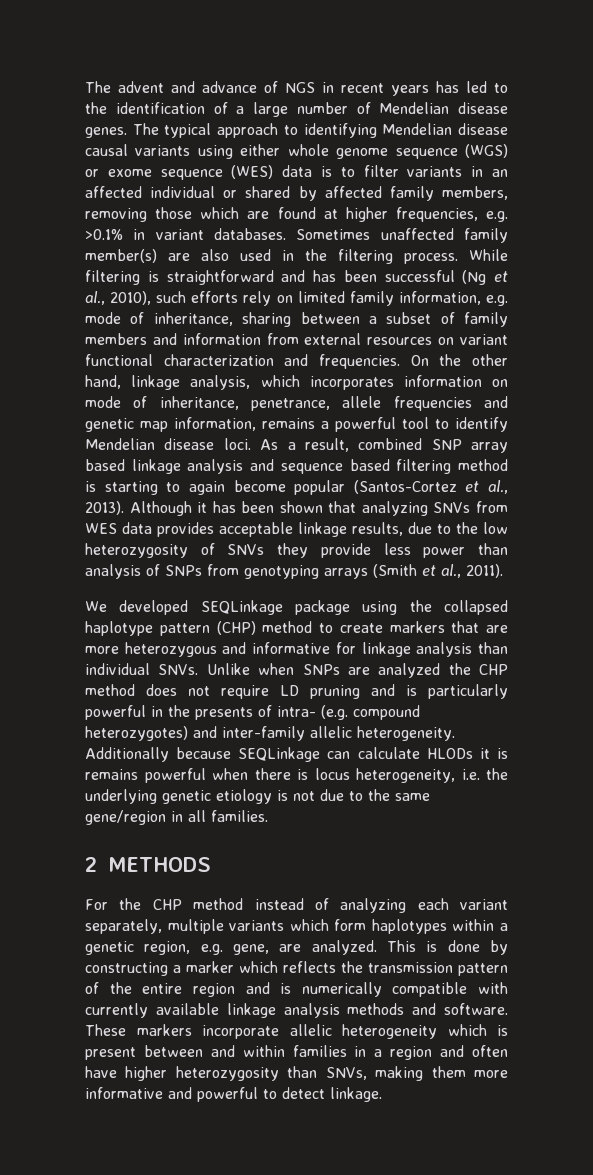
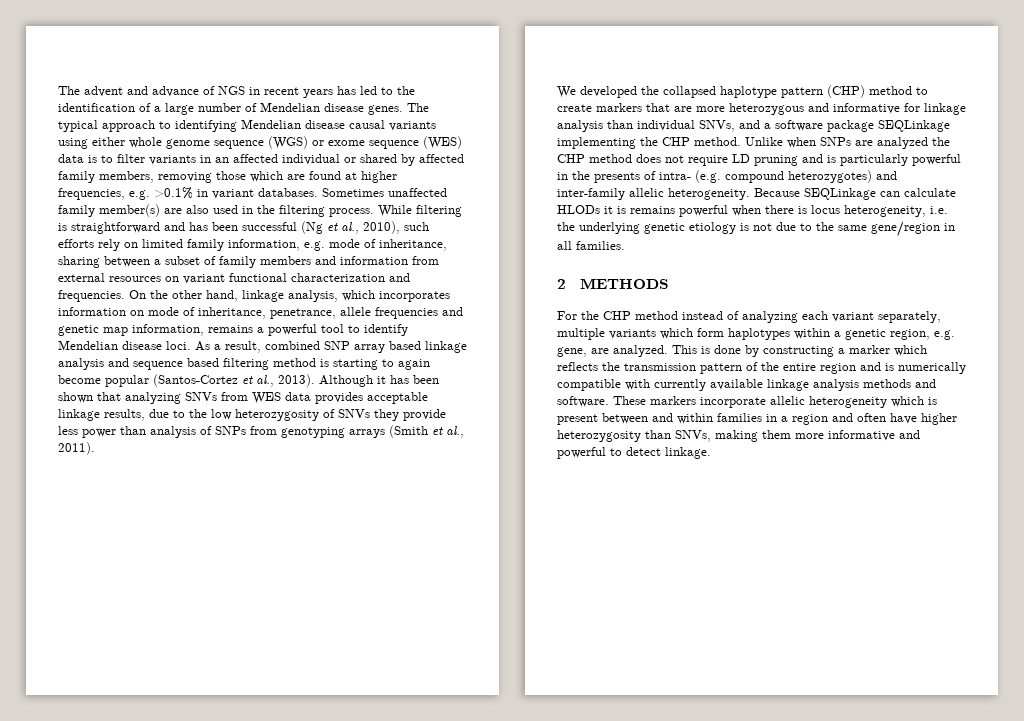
- We developed SEQLinkage package using the collapsed haplotype pattern (CHP) method to create markers that are more heterozygous and informative for linkage analysis than individual SNVs.
+ We developed the collapsed haplotype pattern (CHP) method to create markers that are more heterozygous and informative for linkage analysis than individual SNVs, and a software package SEQLinkage implementing the CHP method.
- Additionally because SEQLinkage can calculate HLODs it is remains powerful when there is locus heterogeneity, i.e. the underlying genetic etiology is not due to the same gene/region in all families.
+ Because SEQLinkage can calculate HLODs it is remains powerful when there is locus heterogeneity, i.e. the underlying genetic etiology is not due to the same gene/region in all families.

